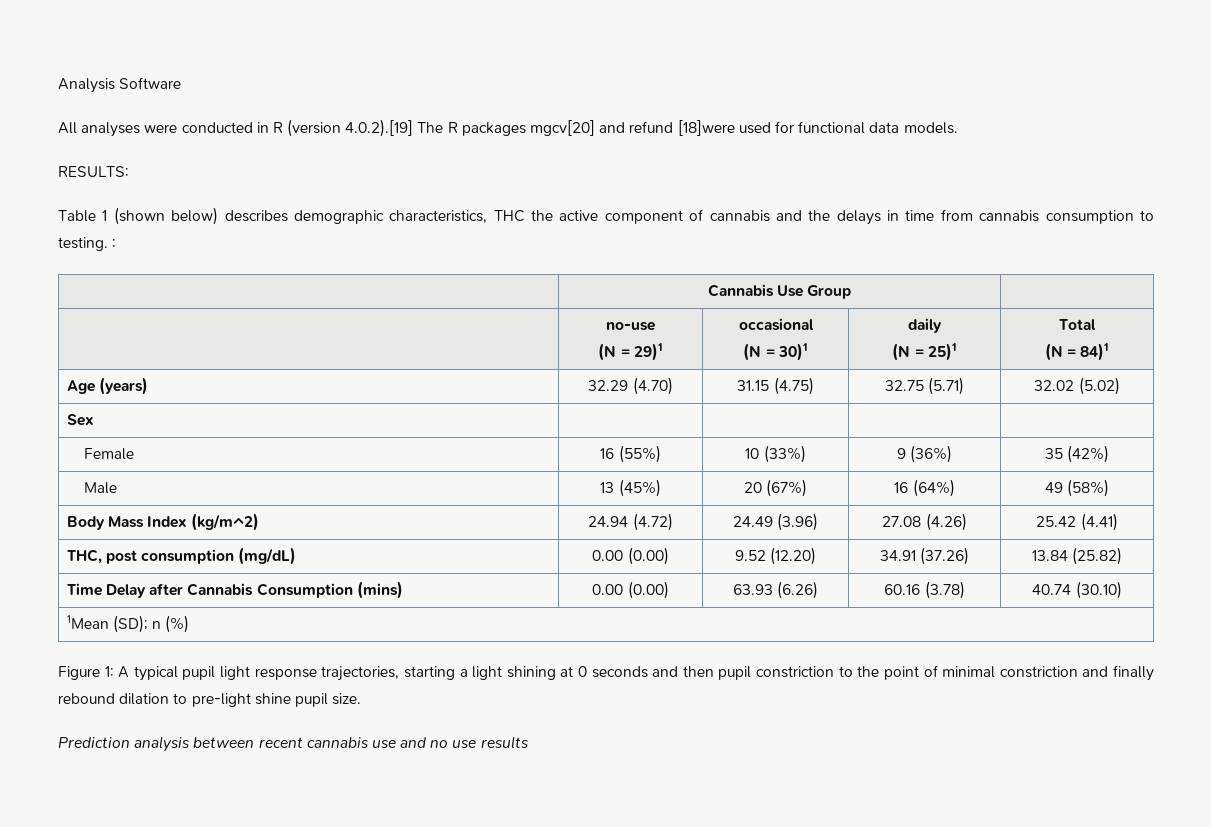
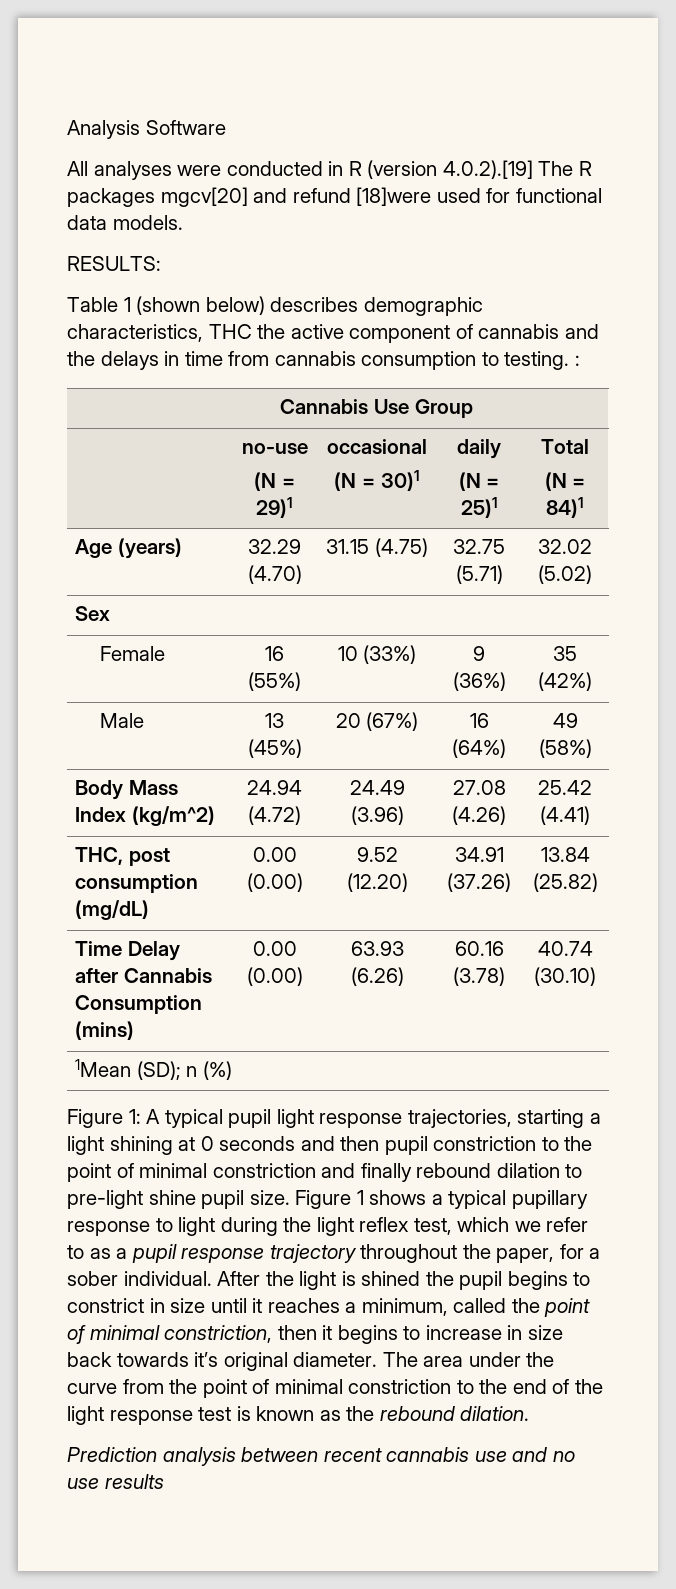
+ Figure 1 shows a typical pupillary response to light during the light reflex test, which we refer to as a pupil response trajectory throughout the paper, for a sober individual. After the light is shined the pupil begins to constrict in size until it reaches a minimum, called the point of minimal constriction, then it begins to increase in size back towards it’s original diameter. The area under the curve from the point of minimal constriction to the end of the light response test is known as the rebound dilation.

